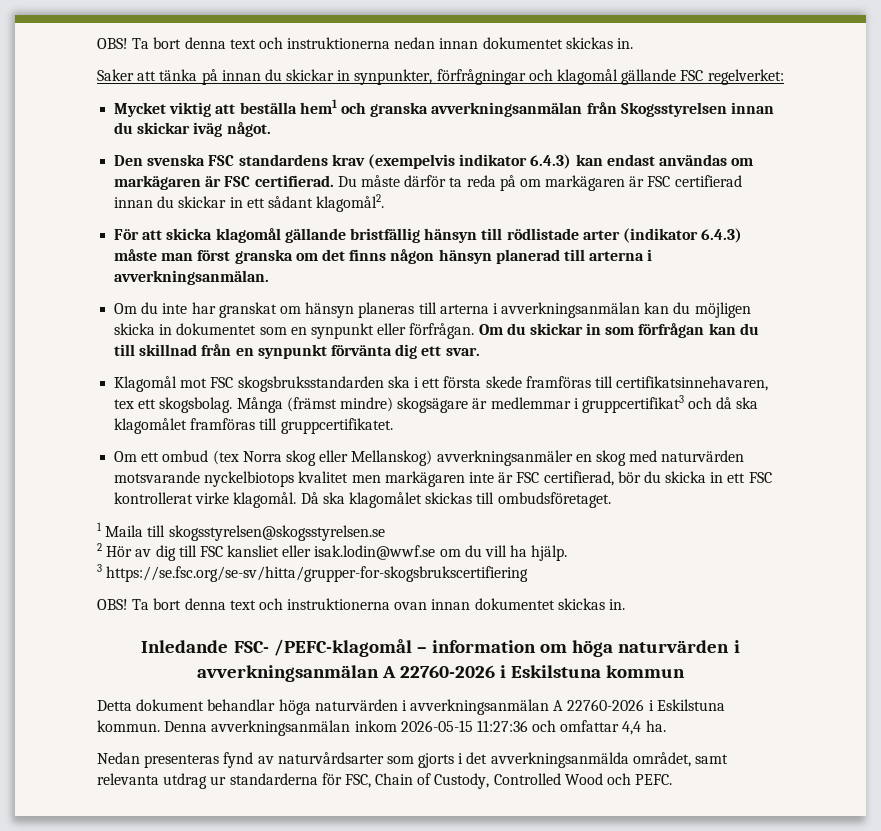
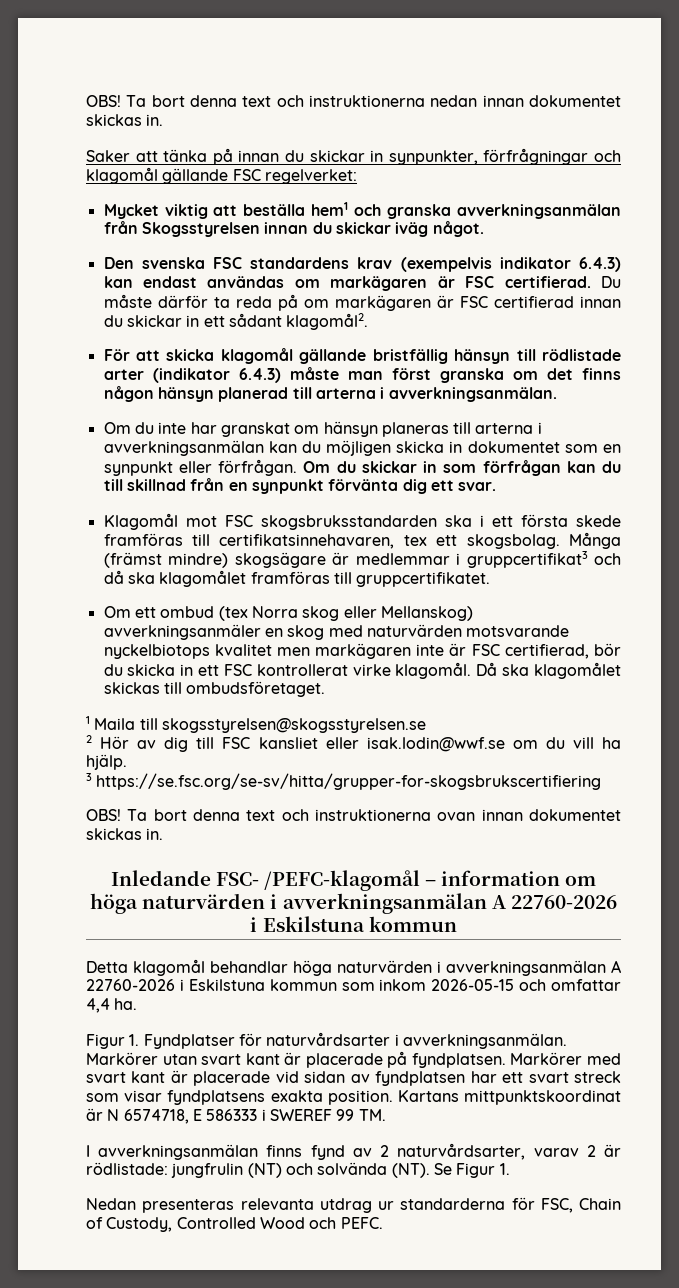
- Detta dokument behandlar höga naturvärden i avverkningsanmälan A 22760-2026 i Eskilstuna kommun. Denna avverkningsanmälan inkom 2026-05-15 11:27:36 och omfattar 4,4 ha.
+ Detta klagomål behandlar höga naturvärden i avverkningsanmälan A 22760-2026 i Eskilstuna kommun som inkom 2026-05-15 och omfattar 4,4 ha.
- Nedan presenteras fynd av naturvårdsarter som gjorts i det avverkningsanmälda området, samt relevanta utdrag ur standarderna för FSC, Chain of Custody, Controlled Wood och PEFC.
+ Figur 1. Fyndplatser för naturvårdsarter i avverkningsanmälan. Markörer utan svart kant är placerade på fyndplatsen. Markörer med svart kant är placerade vid sidan av fyndplatsen har ett svart streck som visar fyndplatsens exakta position. Kartans mittpunktskoordinat är N 6574718, E 586333 i SWEREF 99 TM.
+ I avverkningsanmälan finns fynd av 2 naturvårdsarter, varav 2 är rödlistade: jungfrulin (NT) och solvända (NT). Se Figur 1.
+ Nedan presenteras relevanta utdrag ur standarderna för FSC, Chain of Custody, Controlled Wood och PEFC.

